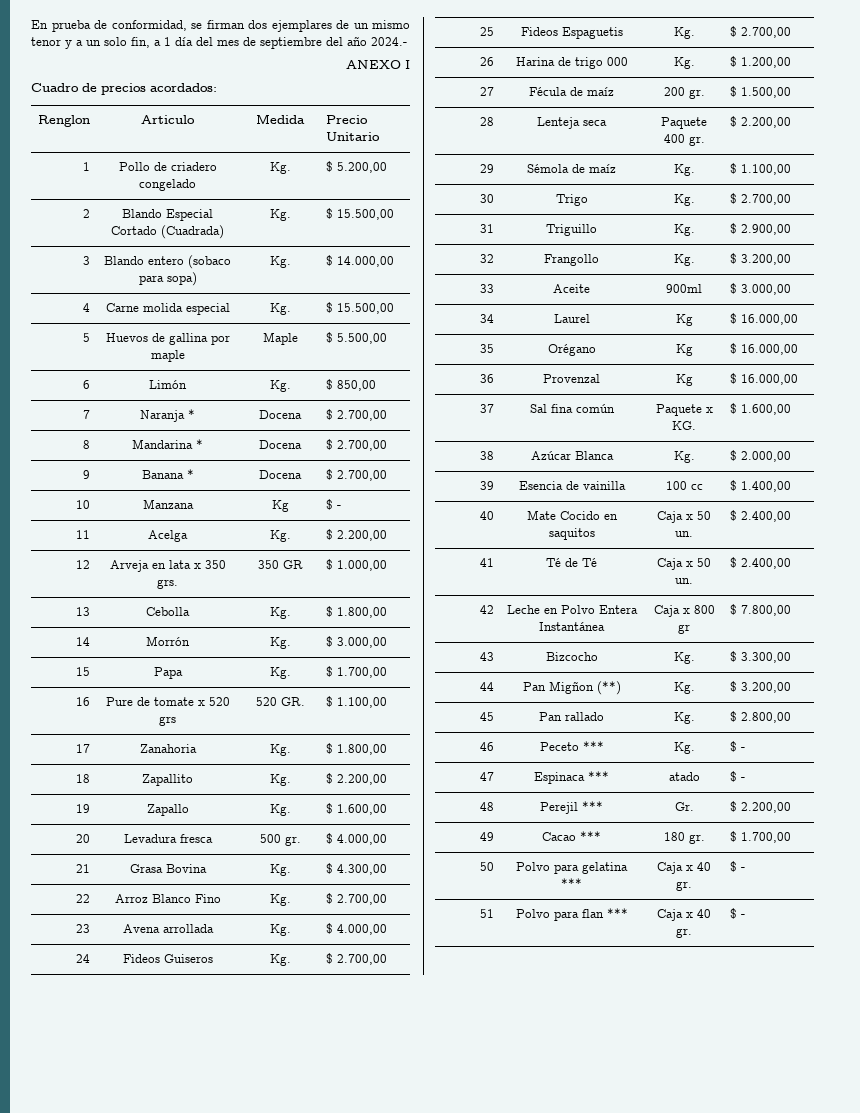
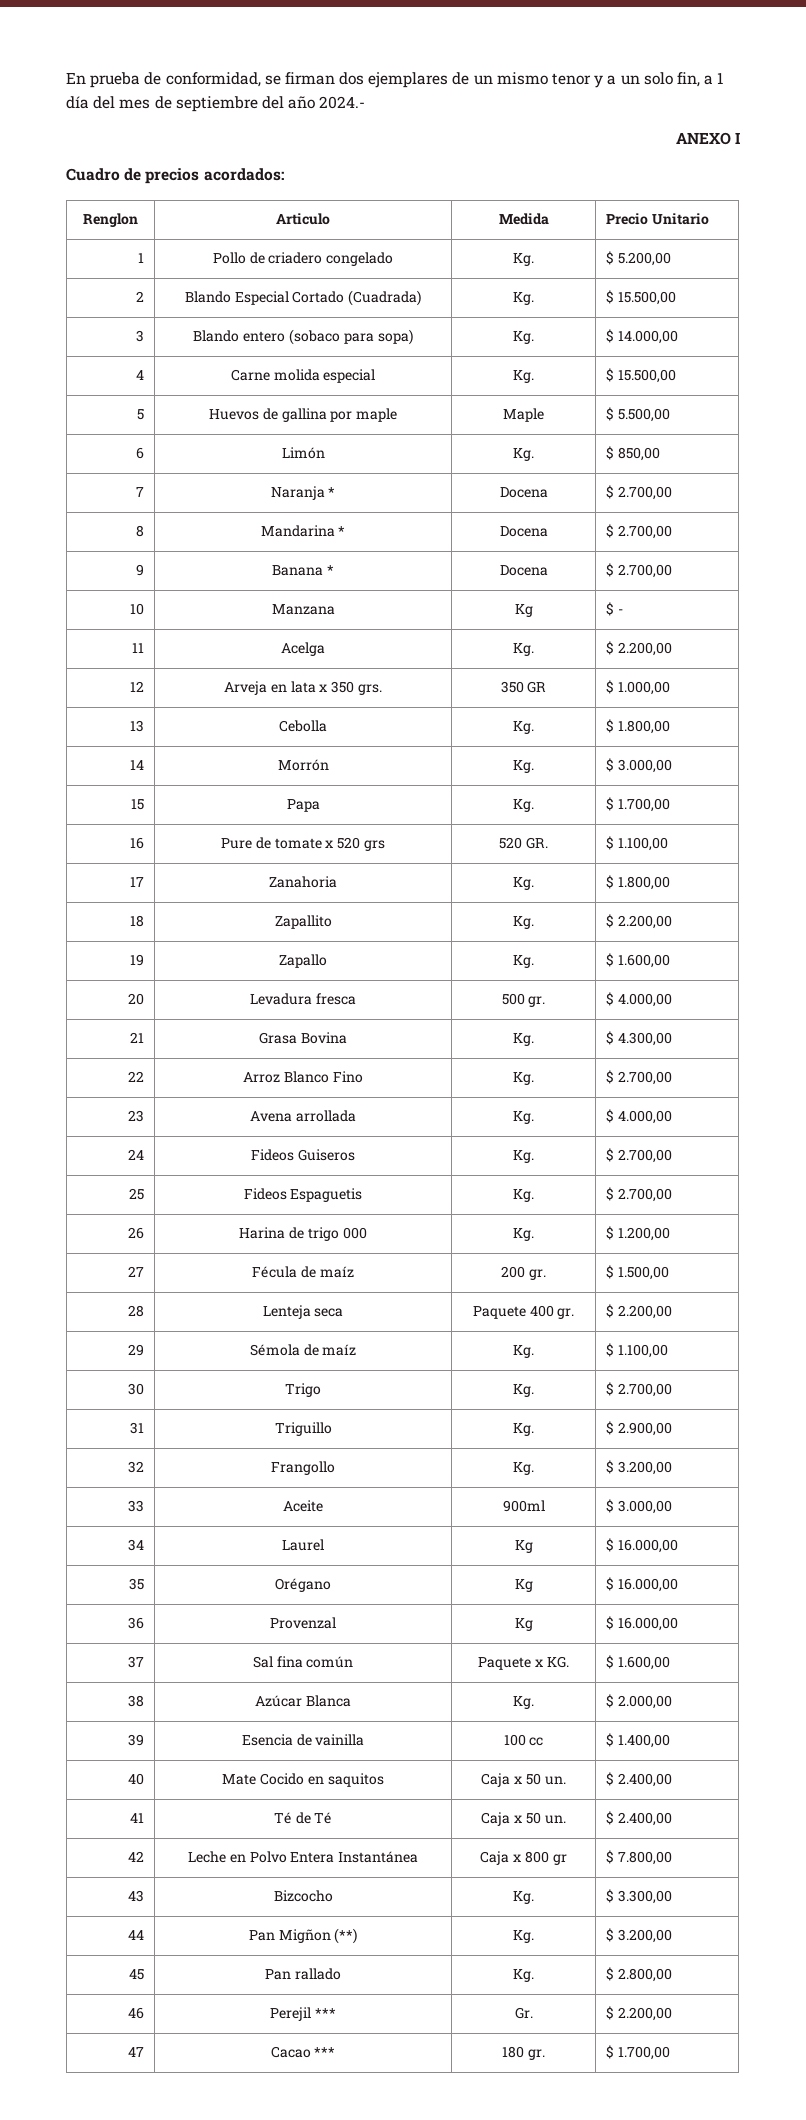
- 46 | Peceto *** | Kg. | $ -
- 47 | Espinaca *** | atado | $ -
- 48 | Perejil *** | Gr. | $ 2.200,00
+ 46 | Perejil *** | Gr. | $ 2.200,00
- 49 | Cacao *** | 180 gr. | $ 1.700,00
+ 47 | Cacao *** | 180 gr. | $ 1.700,00
- 50 | Polvo para gelatina *** | Caja x 40 gr. | $ -
- 51 | Polvo para flan *** | Caja x 40 gr. | $ -

